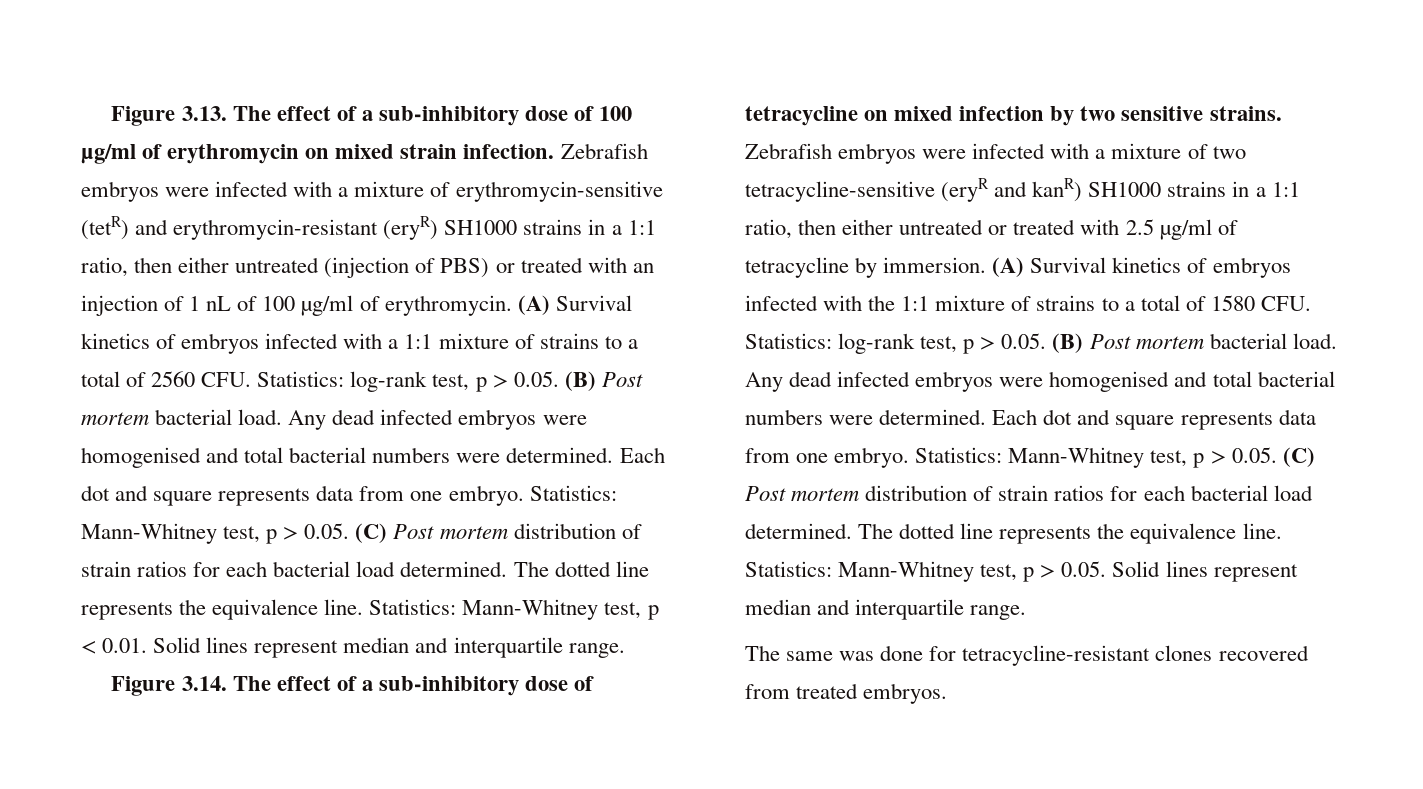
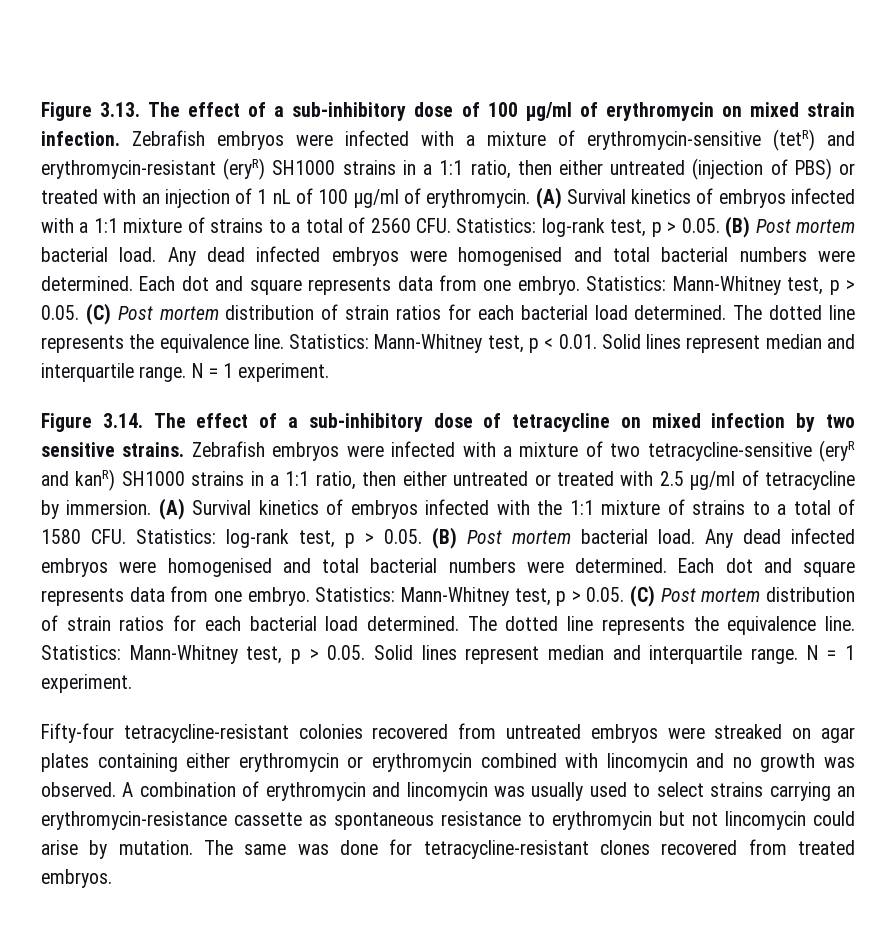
- Statistics: Mann-Whitney test, p < 0.01. Solid lines represent median and interquartile range.
+ Statistics: Mann-Whitney test, p < 0.01. Solid lines represent median and interquartile range. N = 1 experiment.
- Statistics: Mann-Whitney test, p > 0.05. Solid lines represent median and interquartile range.
- The same was done for tetracycline-resistant clones recovered from treated embryos.
+ Statistics: Mann-Whitney test, p > 0.05. Solid lines represent median and interquartile range. N = 1 experiment.
+ Fifty-four tetracycline-resistant colonies recovered from untreated embryos were streaked on agar plates containing either erythromycin or erythromycin combined with lincomycin and no growth was observed. A combination of erythromycin and lincomycin was usually used to select strains carrying an erythromycin-resistance cassette as spontaneous resistance to erythromycin but not lincomycin could arise by mutation. The same was done for tetracycline-resistant clones recovered from treated embryos.

